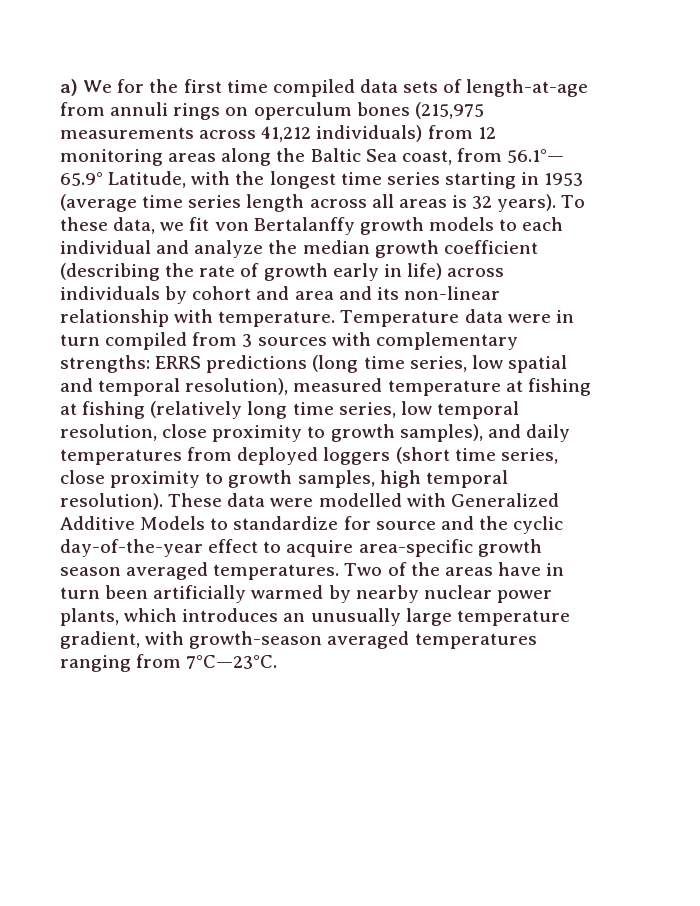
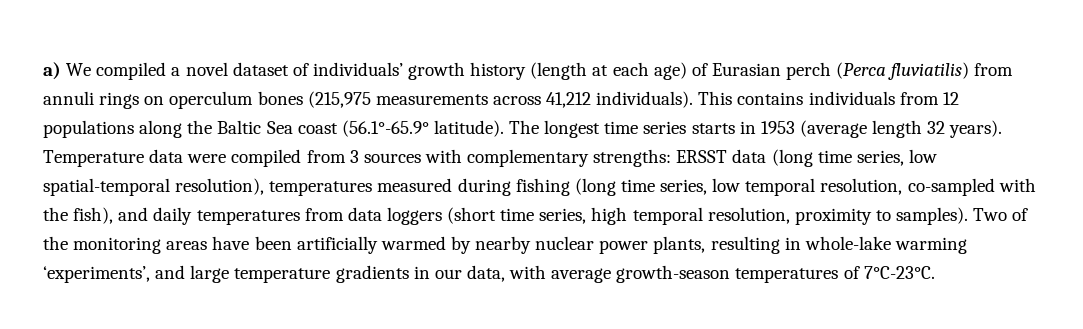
- a) We for the first time compiled data sets of length-at-age from annuli rings on operculum bones (215,975 measurements across 41,212 individuals) from 12 monitoring areas along the Baltic Sea coast, from 56.1°— 65.9° Latitude, with the longest time series starting in 1953 (average time series length across all areas is 32 years). To these data, we fit von Bertalanffy growth models to each individual and analyze the median growth coefficient (describing the rate of growth early in life) across individuals by cohort and area and its non-linear relationship with temperature.
+ a) We compiled a novel dataset of individuals’ growth history (length at each age) of Eurasian perch (Perca fluviatilis) from annuli rings on operculum bones (215,975 measurements across 41,212 individuals). This contains individuals from 12 populations along the Baltic Sea coast (56.1°-65.9° latitude). The longest time series starts in 1953 (average length 32 years).
- Temperature data were in turn compiled from 3 sources with complementary strengths: ERRS predictions (long time series, low spatial and temporal resolution), measured temperature at fishing at fishing (relatively long time series, low temporal resolution, close proximity to growth samples), and daily temperatures from deployed loggers (short time series, close proximity to growth samples, high temporal resolution). These data were modelled with Generalized Additive Models to standardize for source and the cyclic day-of-the-year effect to acquire area-specific growth season averaged temperatures.
+ Temperature data were compiled from 3 sources with complementary strengths: ERSST data (long time series, low spatial-temporal resolution), temperatures measured during fishing (long time series, low temporal resolution, co-sampled with the fish), and daily temperatures from data loggers (short time series, high temporal resolution, proximity to samples).
- Two of the areas have in turn been artificially warmed by nearby nuclear power plants, which introduces an unusually large temperature gradient, with growth-season averaged temperatures ranging from 7°C—23°C.
+ Two of the monitoring areas have been artificially warmed by nearby nuclear power plants, resulting in whole-lake warming ‘experiments’, and large temperature gradients in our data, with average growth-season temperatures of 7°C-23°C.

